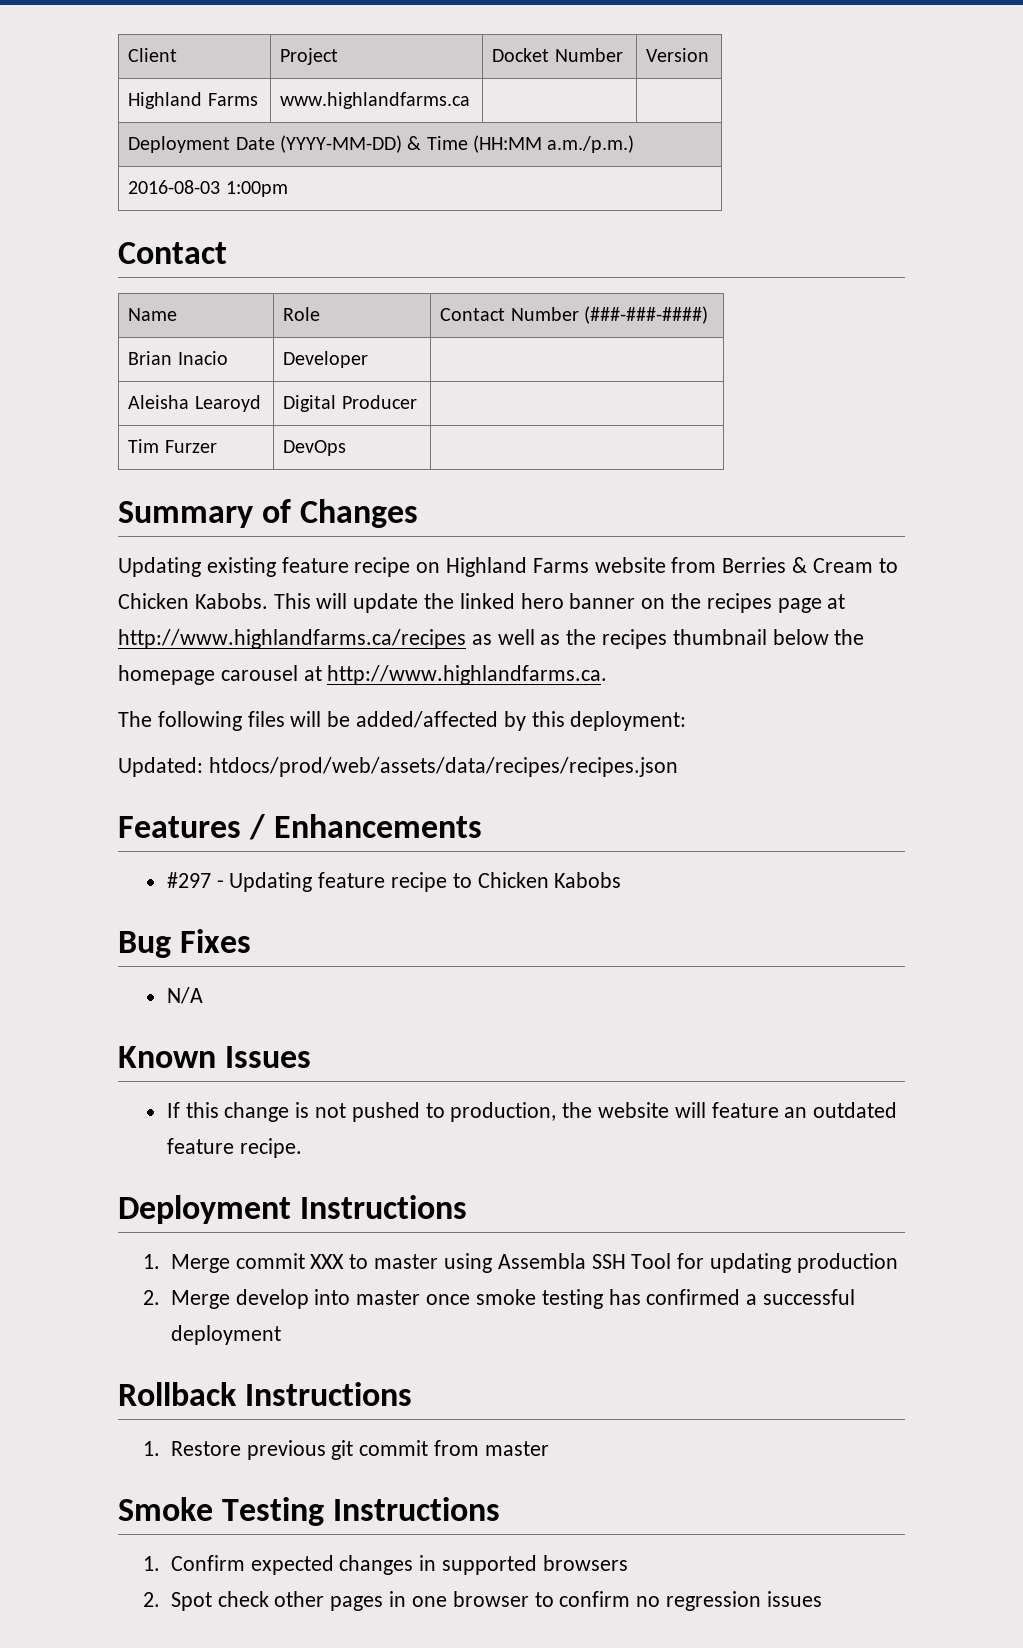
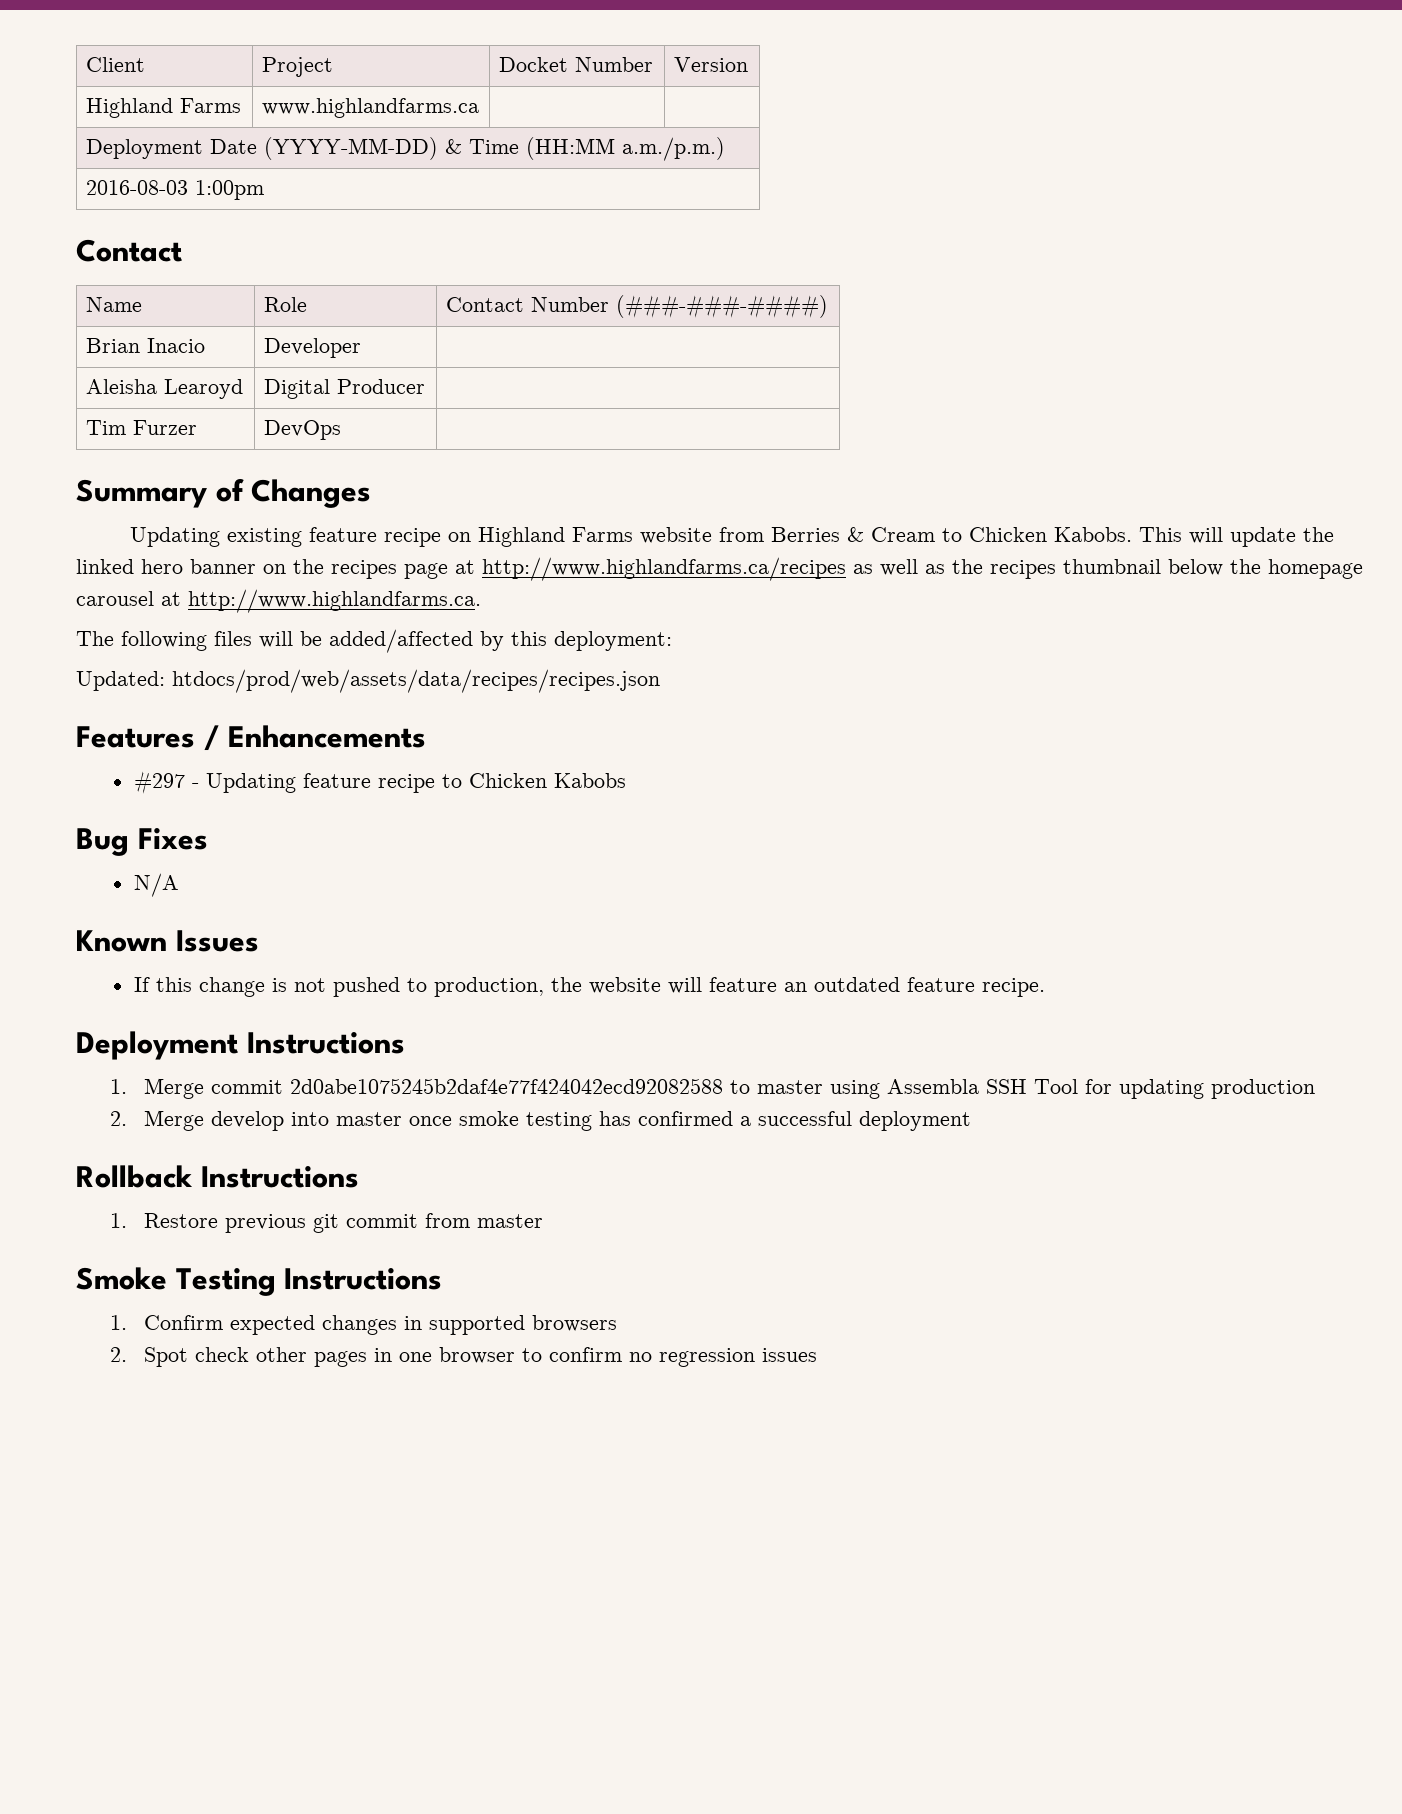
- 1. Merge commit XXX to master using Assembla SSH Tool for updating production
+ 1. Merge commit 2d0abe1075245b2daf4e77f424042ecd92082588 to master using Assembla SSH Tool for updating production

